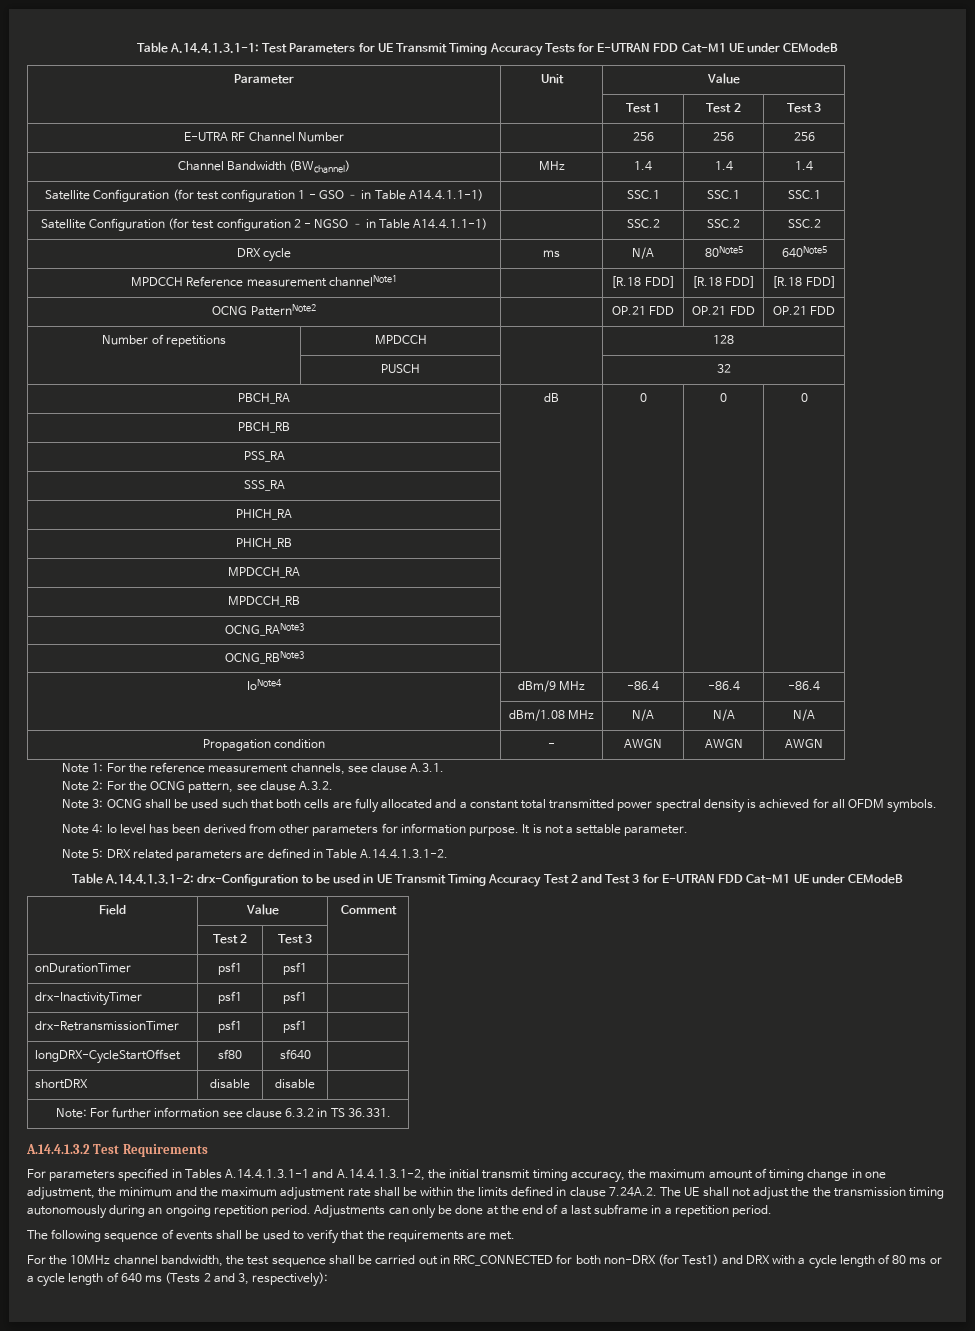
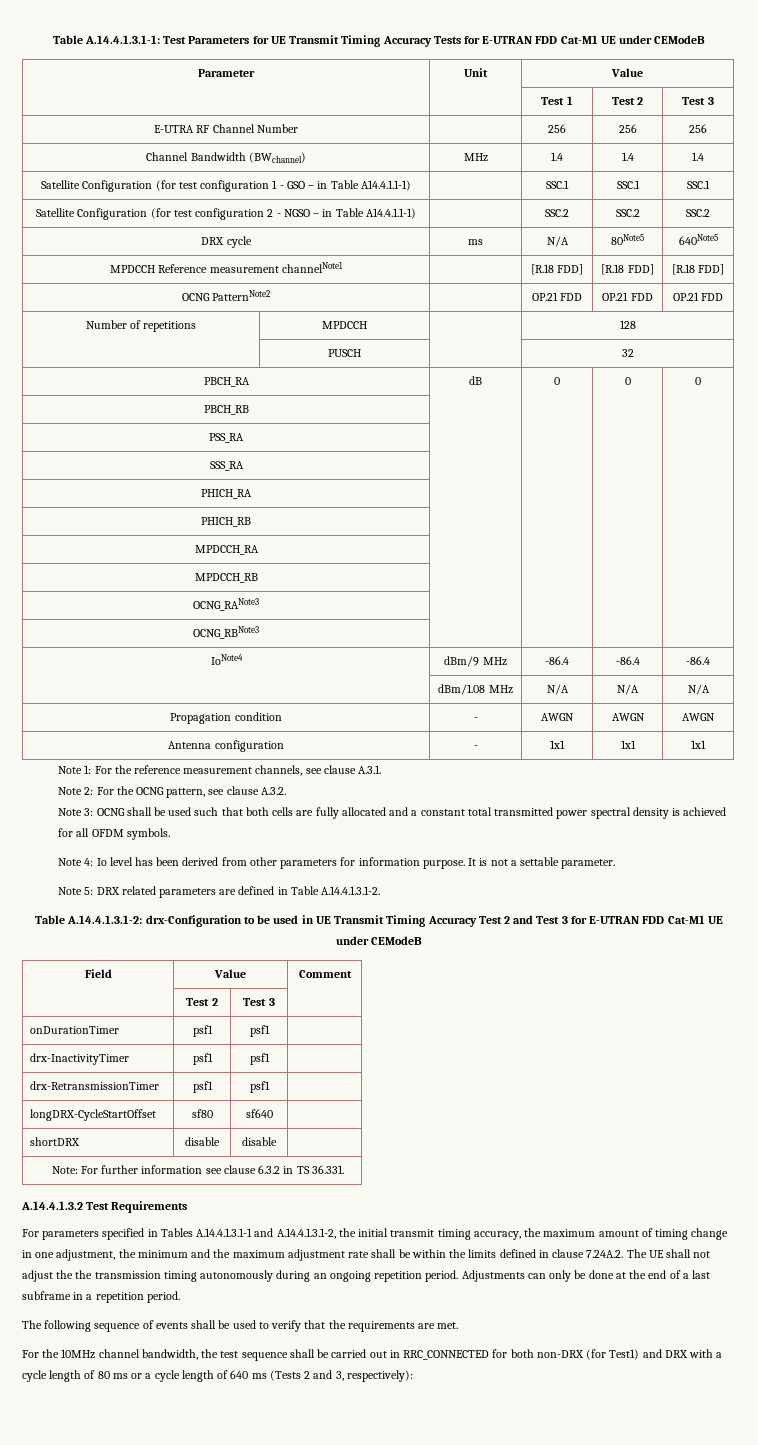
+ Antenna configuration | - | 1x1 | 1x1 | 1x1

